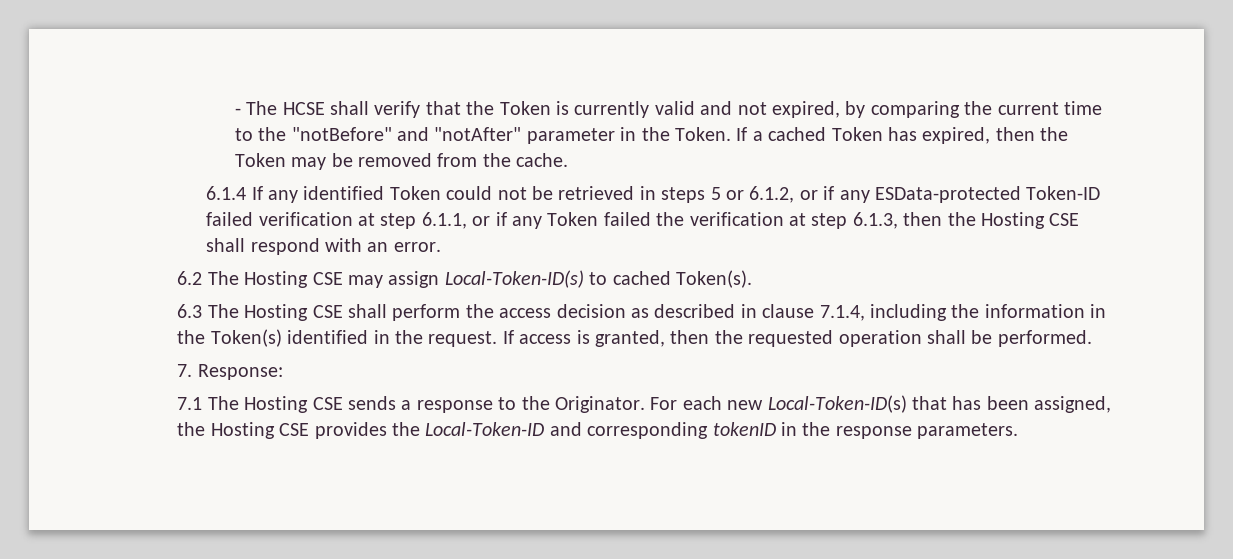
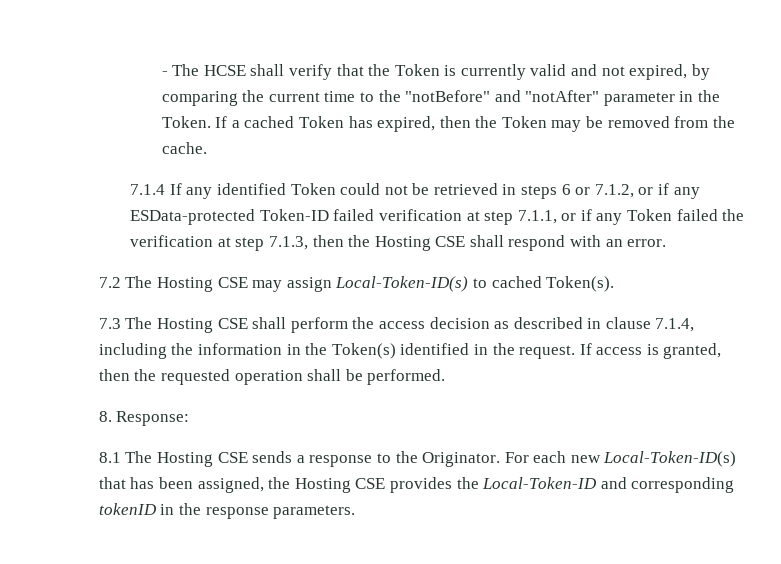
- 6.1.4 If any identified Token could not be retrieved in steps 5 or 6.1.2, or if any ESData-protected Token-ID failed verification at step 6.1.1, or if any Token failed the verification at step 6.1.3, then the Hosting CSE shall respond with an error.
+ 7.1.4 If any identified Token could not be retrieved in steps 6 or 7.1.2, or if any ESData-protected Token-ID failed verification at step 7.1.1, or if any Token failed the verification at step 7.1.3, then the Hosting CSE shall respond with an error.
- 6.2 The Hosting CSE may assign Local-Token-ID(s) to cached Token(s).
+ 7.2 The Hosting CSE may assign Local-Token-ID(s) to cached Token(s).
- 6.3 The Hosting CSE shall perform the access decision as described in clause 7.1.4, including the information in the Token(s) identified in the request.
+ 7.3 The Hosting CSE shall perform the access decision as described in clause 7.1.4, including the information in the Token(s) identified in the request.
- 7. Response:
+ 8. Response:
- 7.1 The Hosting CSE sends a response to the Originator.
+ 8.1 The Hosting CSE sends a response to the Originator.

